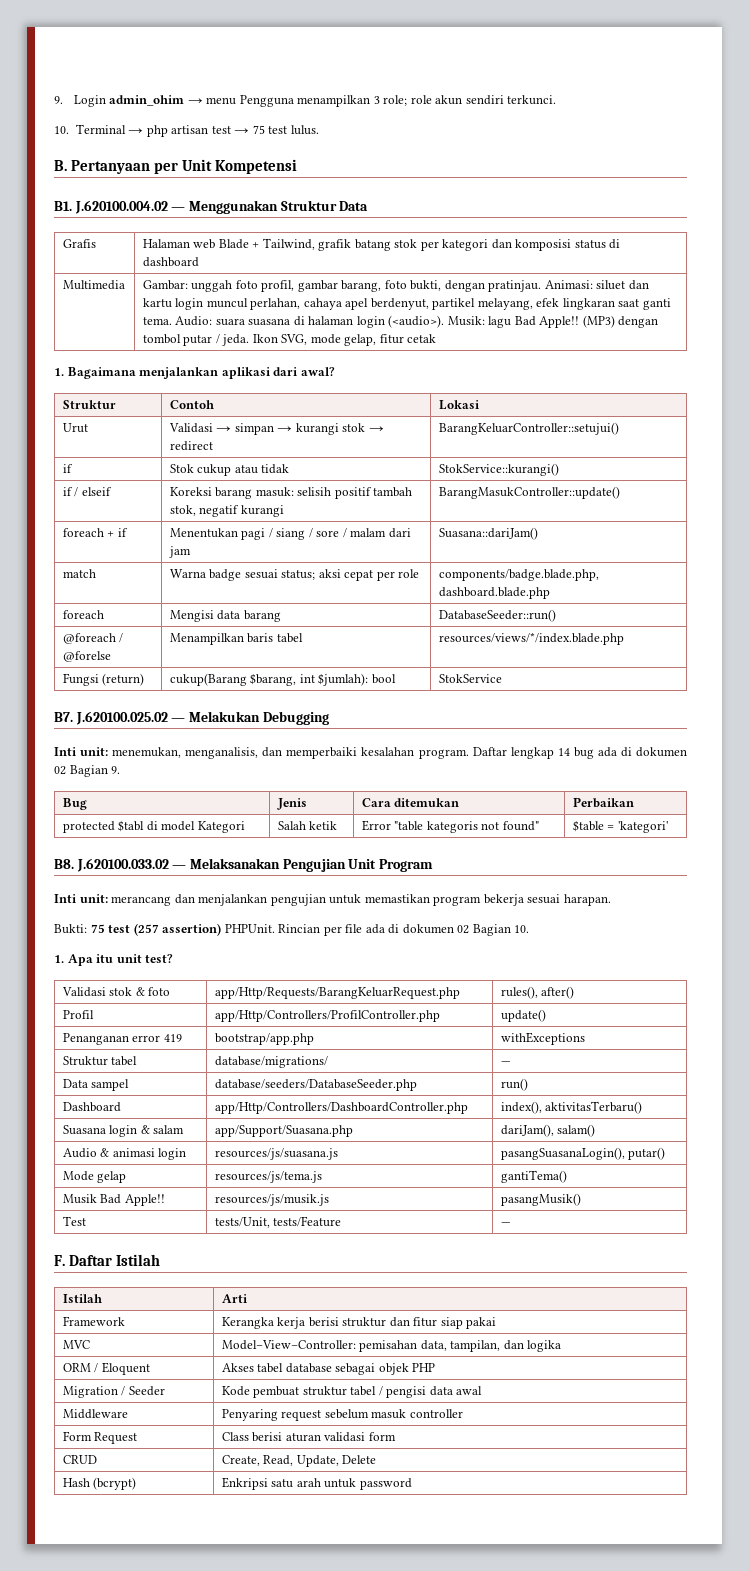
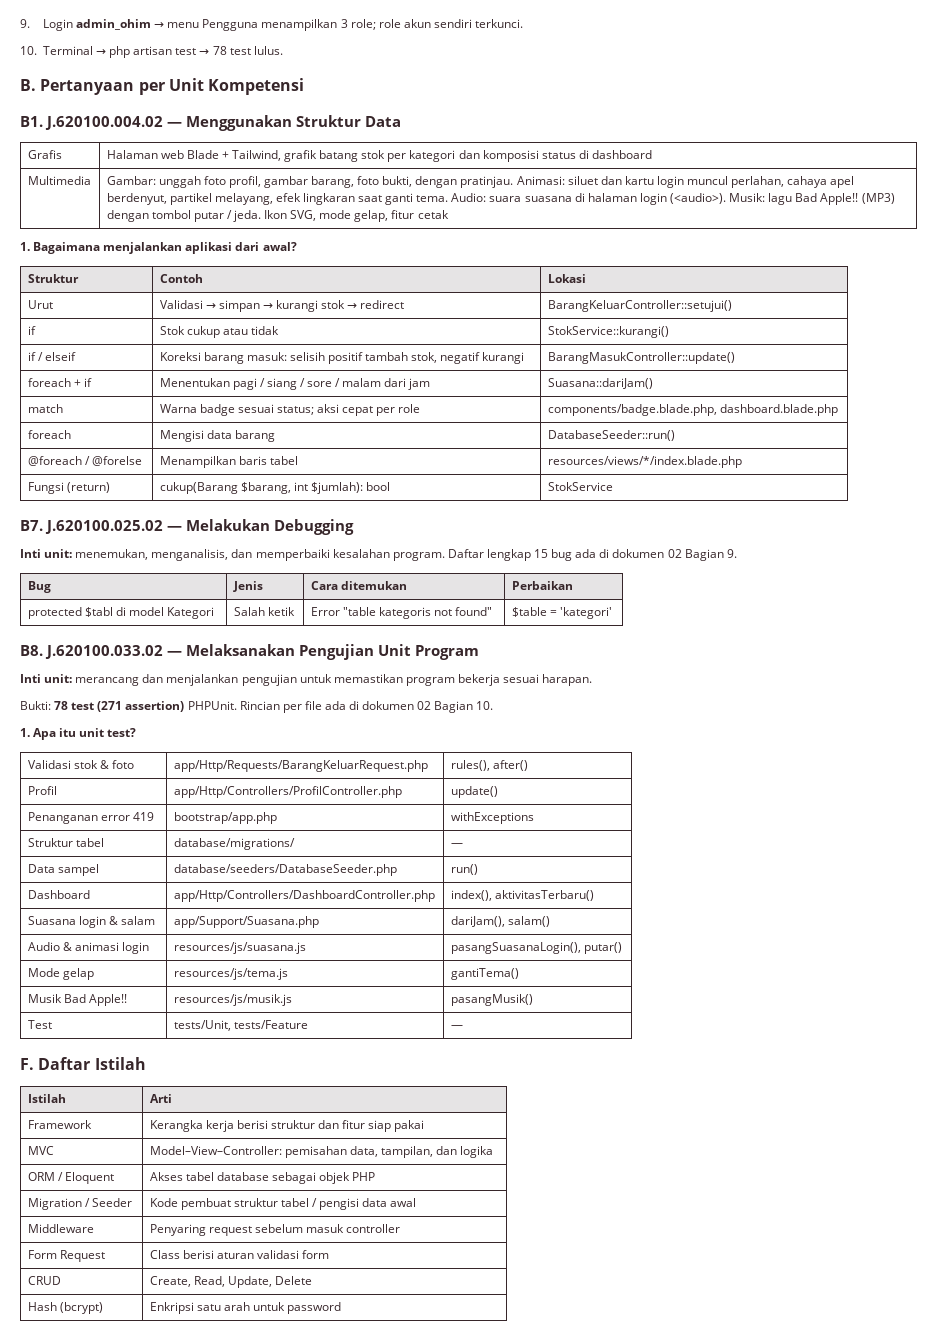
- 10. Terminal → php artisan test → 75 test lulus.
+ 10. Terminal → php artisan test → 78 test lulus.
- Daftar lengkap 14 bug ada di dokumen 02 Bagian 9.
+ Daftar lengkap 15 bug ada di dokumen 02 Bagian 9.
- Bukti: 75 test (257 assertion) PHPUnit.
+ Bukti: 78 test (271 assertion) PHPUnit.

